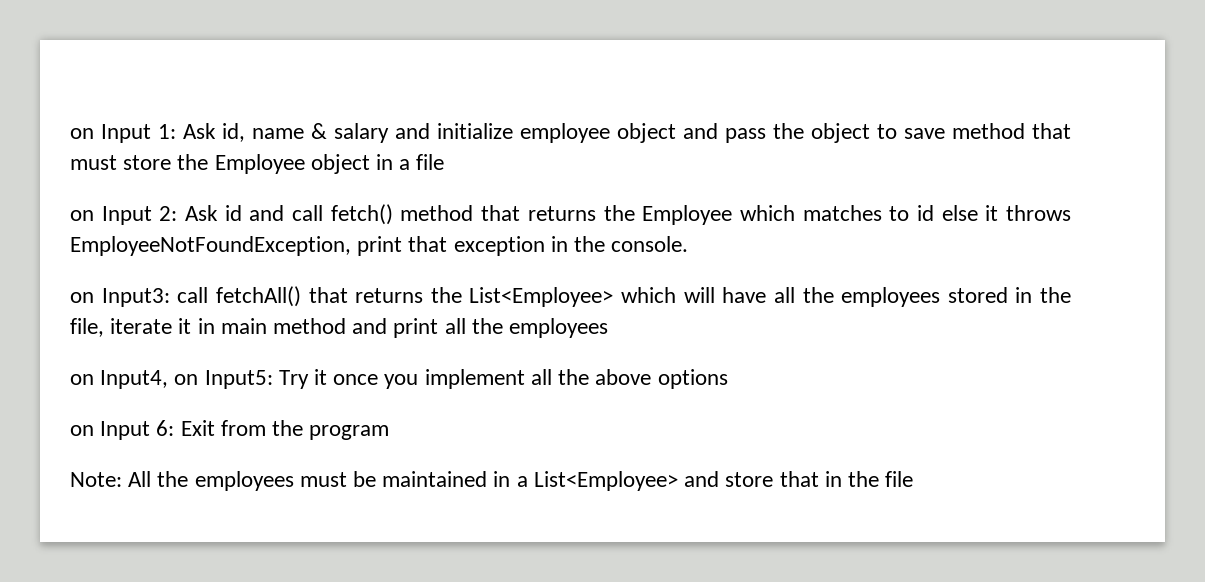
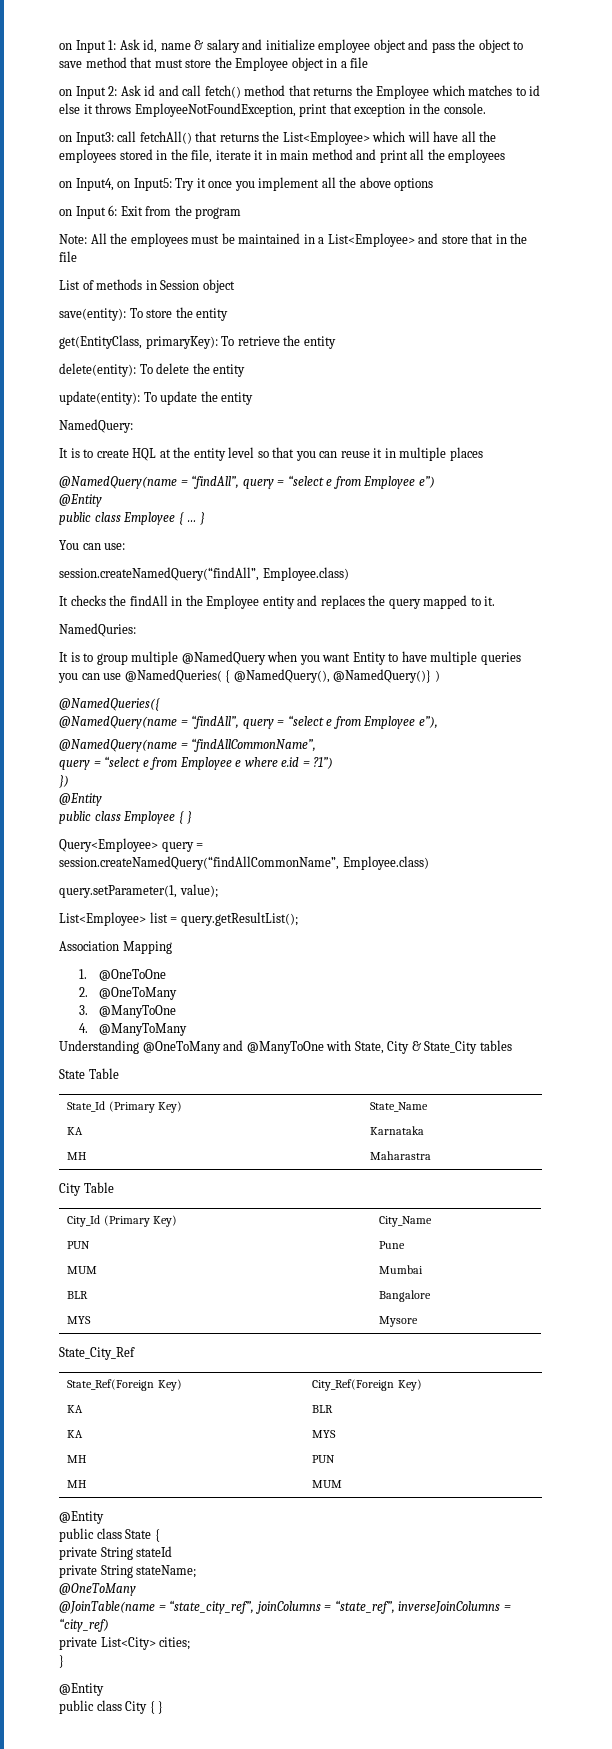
+ List of methods in Session object
+ save(entity): To store the entity
+ get(EntityClass, primaryKey): To retrieve the entity
+ delete(entity): To delete the entity
+ update(entity): To update the entity
+ NamedQuery:
+ It is to create HQL at the entity level so that you can reuse it in multiple places
+ @NamedQuery(name = “findAll”, query = “select e from Employee e”)
+ @Entity
+ public class Employee { … }
+ You can use:
+ session.createNamedQuery(“findAll”, Employee.class)
+ It checks the findAll in the Employee entity and replaces the query mapped to it.
+ NamedQuries:
+ It is to group multiple @NamedQuery when you want Entity to have multiple queries you can use @NamedQueries( { @NamedQuery(), @NamedQuery()} )
+ @NamedQueries({
+ @NamedQuery(name = “findAll”, query = “select e from Employee e”),
+ @NamedQuery(name = “findAllCommonName”,
+ query = “select e from Employee e where e.id = ?1”)
+ })
+ @Entity
+ public class Employee { }
+ Query<Employee> query =
+ session.createNamedQuery(“findAllCommonName”, Employee.class)
+ query.setParameter(1, value);
+ List<Employee> list = query.getResultList();
+ Association Mapping
+ 1. @OneToOne
+ 2. @OneToMany
+ 3. @ManyToOne
+ 4. @ManyToMany
+ Understanding @OneToMany and @ManyToOne with State, City & State_City tables
+ State Table
+ State_Id (Primary Key) | State_Name
+ KA | Karnataka
+ MH | Maharastra
+ City Table
+ City_Id (Primary Key) | City_Name
+ PUN | Pune
+ MUM | Mumbai
+ BLR | Bangalore
+ MYS | Mysore
+ State_City_Ref
+ State_Ref(Foreign Key) | City_Ref(Foreign Key)
+ KA | BLR
+ KA | MYS
+ MH | PUN
+ MH | MUM
+ @Entity
+ public class State {
+ private String stateId
+ private String stateName;
+ @OneToMany
+ @JoinTable(name = “state_city_ref”, joinColumns = “state_ref”, inverseJoinColumns = “city_ref)
+ private List<City> cities;
+ }
+ @Entity
+ public class City { }

